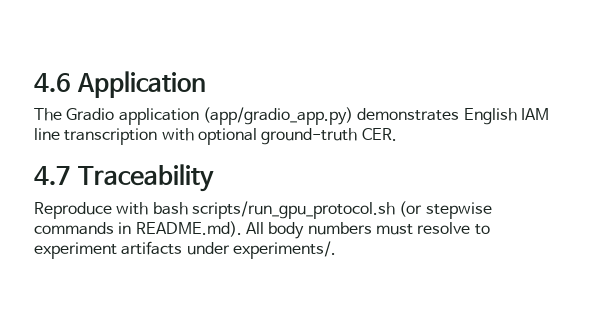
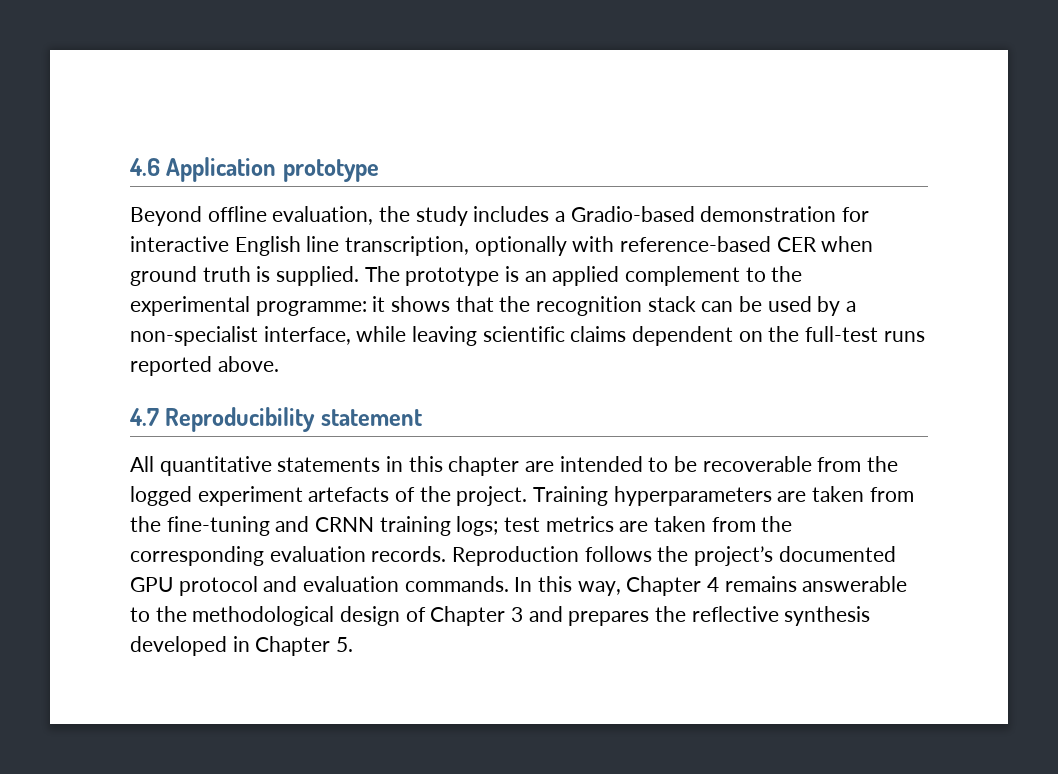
- 4.6 Application
- The Gradio application (app/gradio_app.py) demonstrates English IAM line transcription with optional ground-truth CER.
- 4.7 Traceability
- Reproduce with bash scripts/run_gpu_protocol.sh (or stepwise commands in README.md). All body numbers must resolve to experiment artifacts under experiments/.
+ 4.6 Application prototype
+ Beyond offline evaluation, the study includes a Gradio-based demonstration for interactive English line transcription, optionally with reference-based CER when ground truth is supplied. The prototype is an applied complement to the experimental programme: it shows that the recognition stack can be used by a non-specialist interface, while leaving scientific claims dependent on the full-test runs reported above.
+ 4.7 Reproducibility statement
+ All quantitative statements in this chapter are intended to be recoverable from the logged experiment artefacts of the project. Training hyperparameters are taken from the fine-tuning and CRNN training logs; test metrics are taken from the corresponding evaluation records. Reproduction follows the project’s documented GPU protocol and evaluation commands. In this way, Chapter 4 remains answerable to the methodological design of Chapter 3 and prepares the reflective synthesis developed in Chapter 5.

